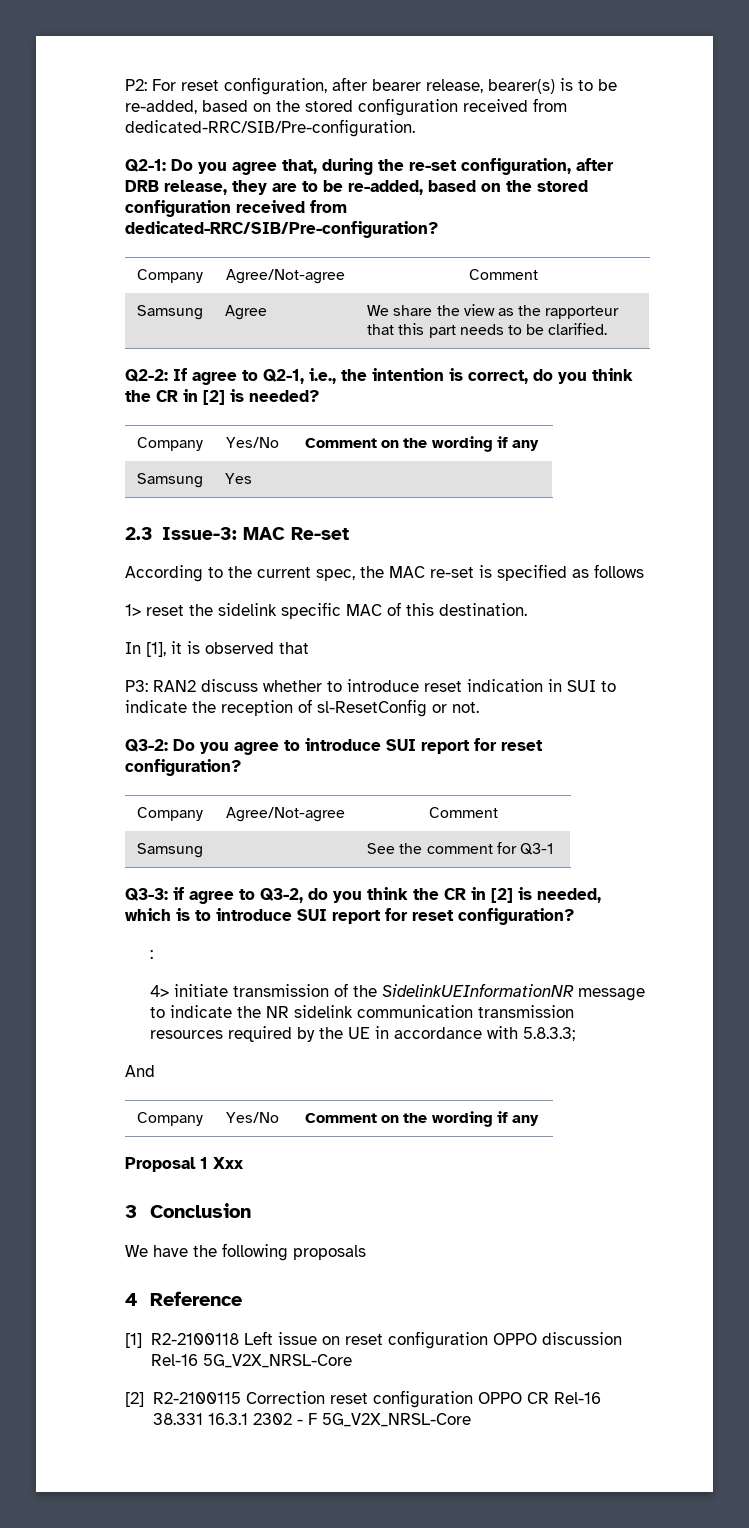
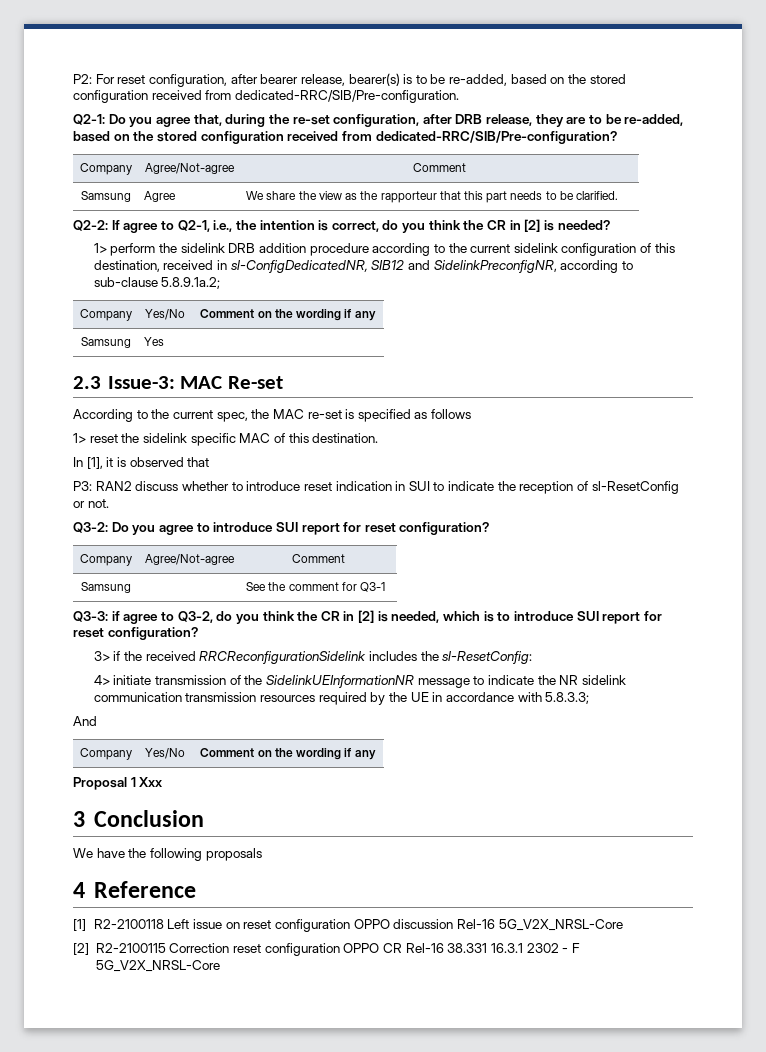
+ 1> perform the sidelink DRB addition procedure according to the current sidelink configuration of this destination, received in sl-ConfigDedicatedNR, SIB12 and SidelinkPreconfigNR, according to sub-clause 5.8.9.1a.2;
- :
+ 3> if the received RRCReconfigurationSidelink includes the sl-ResetConfig:

